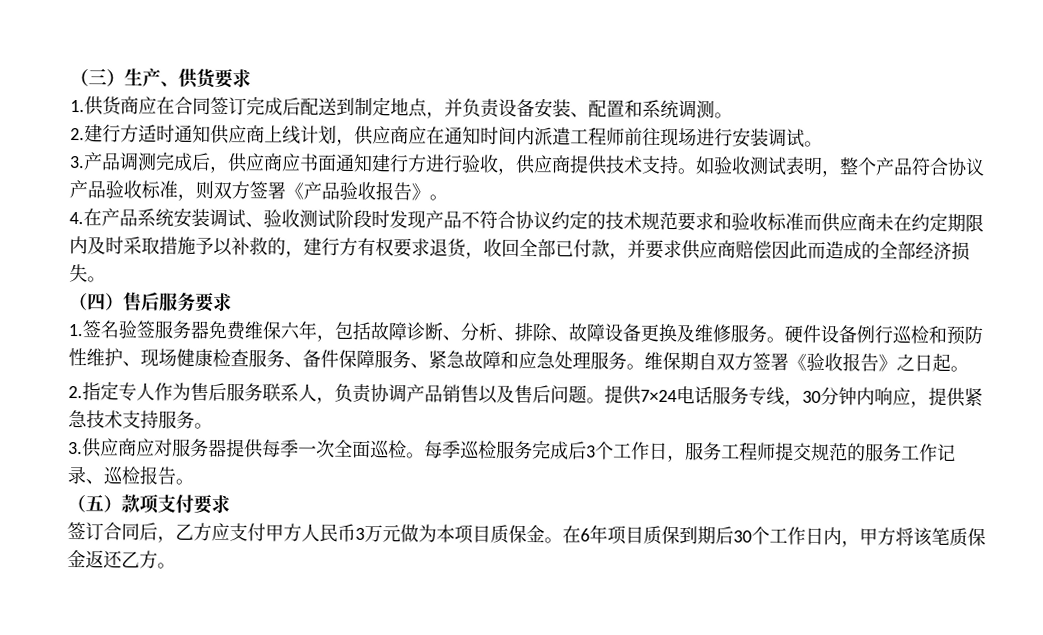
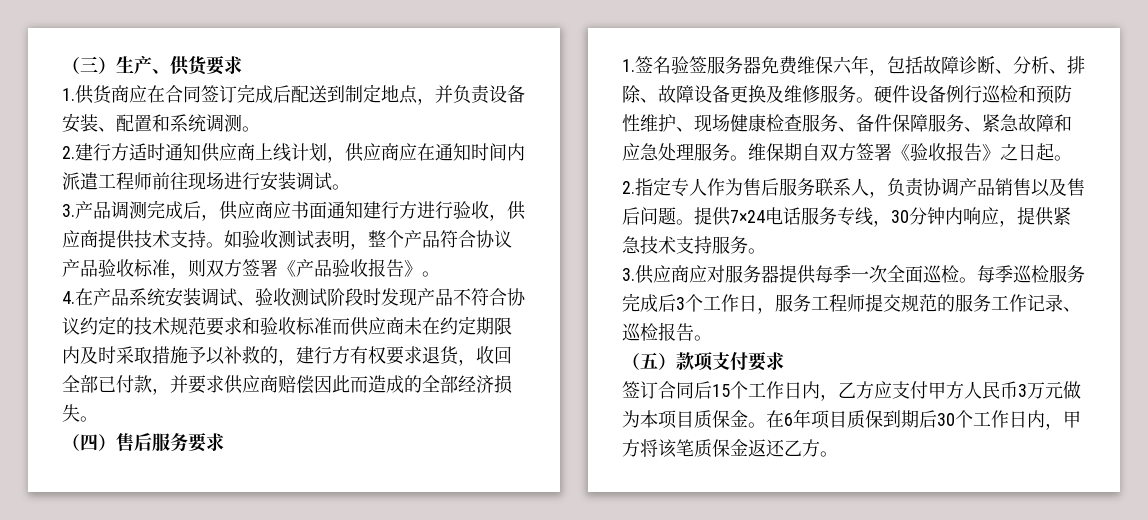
- 签订合同后，乙方应支付甲方人民币3万元做为本项目质保金。
+ 签订合同后15个工作日内，乙方应支付甲方人民币3万元做为本项目质保金。

